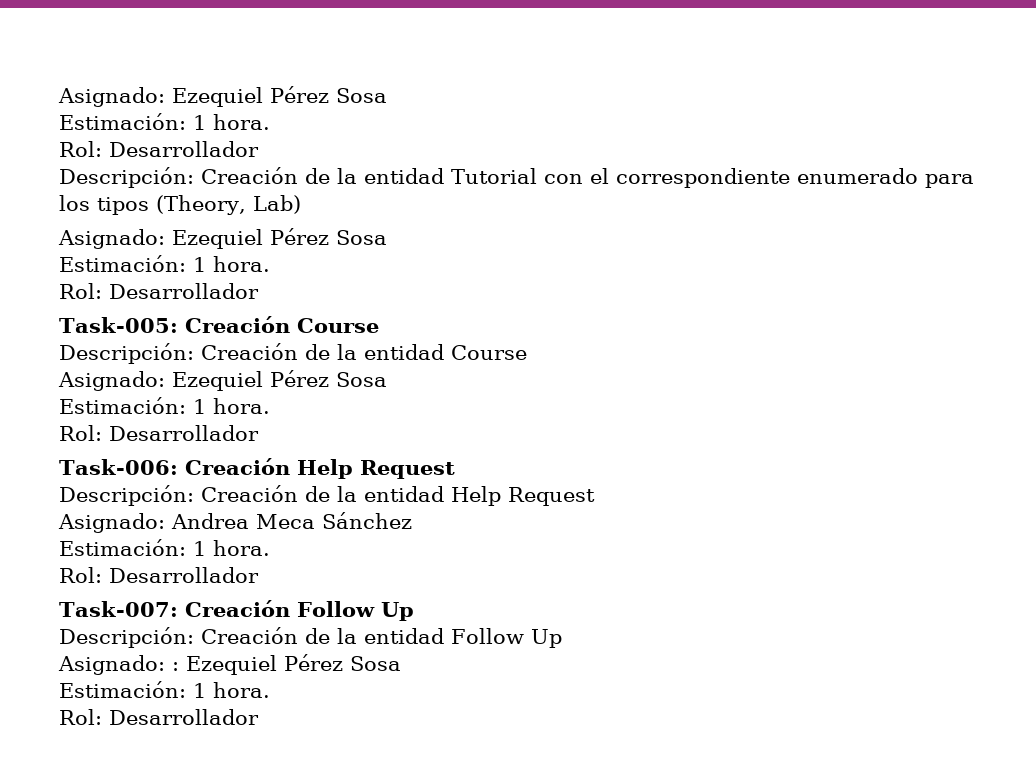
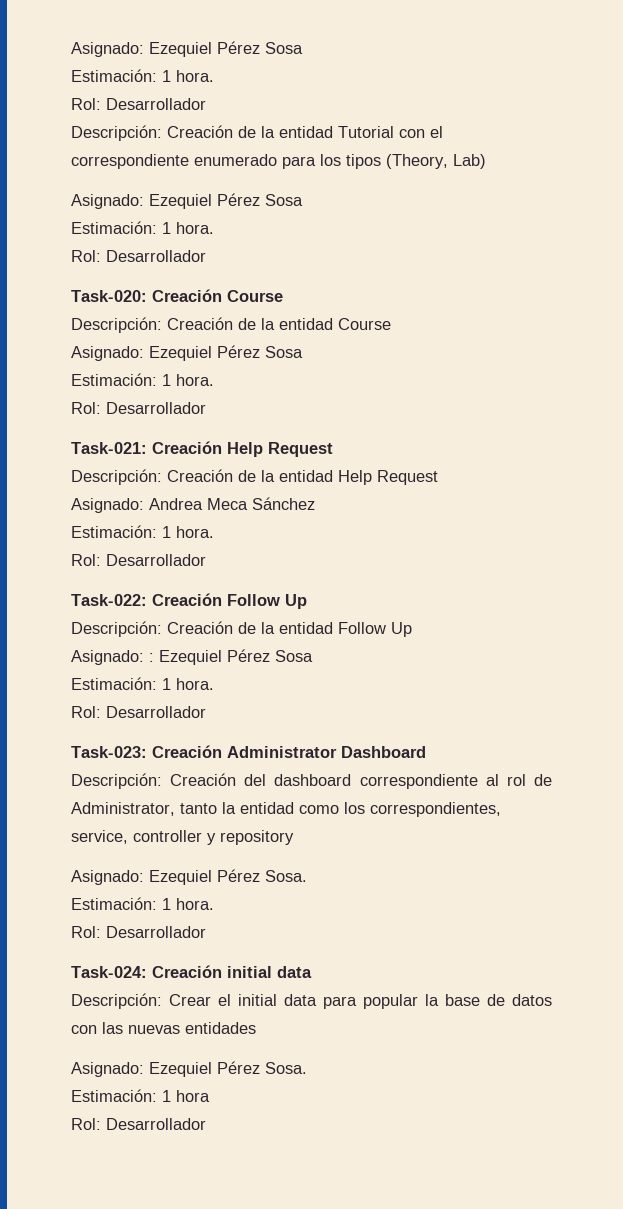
- Task-005: Creación Course
+ Task-020: Creación Course
- Task-006: Creación Help Request
+ Task-021: Creación Help Request
- Task-007: Creación Follow Up
+ Task-022: Creación Follow Up
+ Task-023: Creación Administrator Dashboard
+ Descripción: Creación del dashboard correspondiente al rol de Administrator, tanto la entidad como los correspondientes, service, controller y repository
+ Asignado: Ezequiel Pérez Sosa.
+ Estimación: 1 hora.
+ Rol: Desarrollador
+ Task-024: Creación initial data
+ Descripción: Crear el initial data para popular la base de datos con las nuevas entidades
+ Asignado: Ezequiel Pérez Sosa.
+ Estimación: 1 hora
+ Rol: Desarrollador

